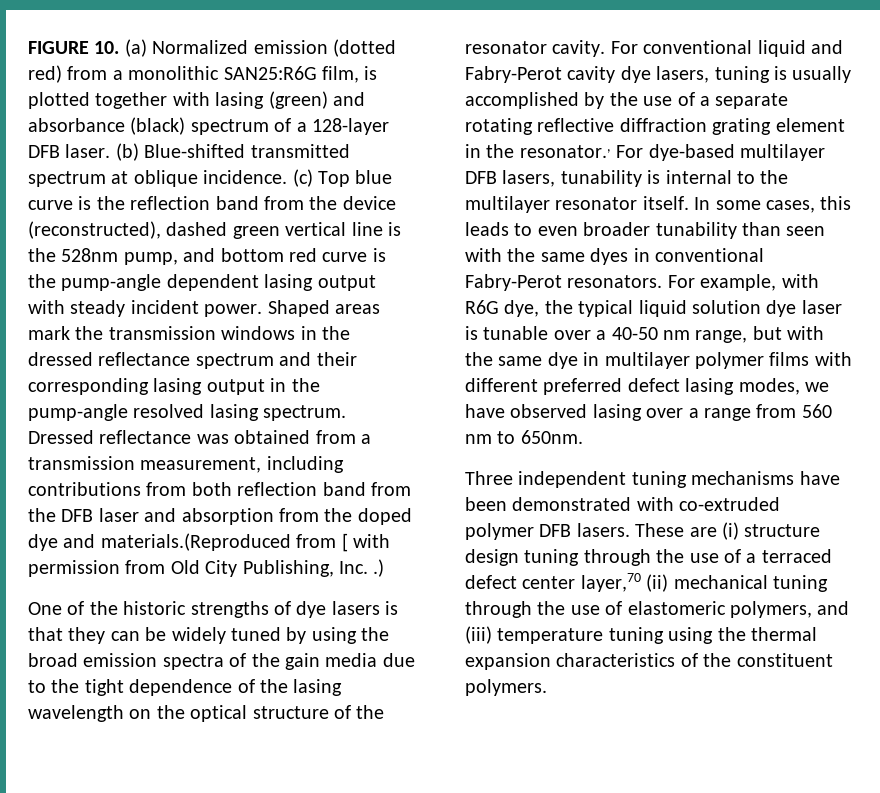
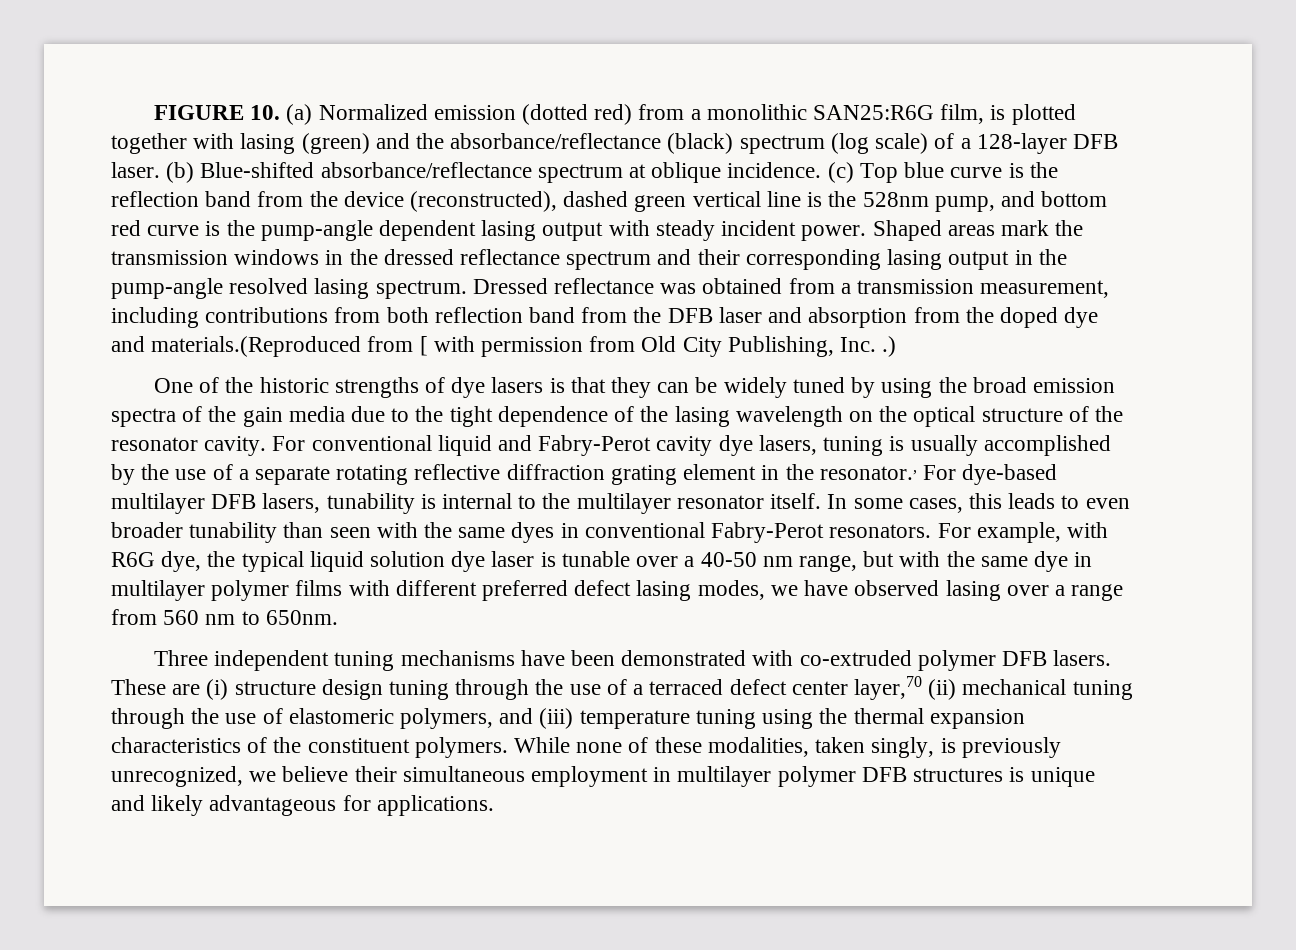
- FIGURE 10. (a) Normalized emission (dotted red) from a monolithic SAN25:R6G film, is plotted together with lasing (green) and absorbance (black) spectrum of a 128-layer DFB laser.
+ FIGURE 10. (a) Normalized emission (dotted red) from a monolithic SAN25:R6G film, is plotted together with lasing (green) and the absorbance/reflectance (black) spectrum (log scale) of a 128-layer DFB laser.
- (b) Blue-shifted transmitted spectrum at oblique incidence.
+ (b) Blue-shifted absorbance/reflectance spectrum at oblique incidence.
+ While none of these modalities, taken singly, is previously unrecognized, we believe their simultaneous employment in multilayer polymer DFB structures is unique and likely advantageous for applications.

